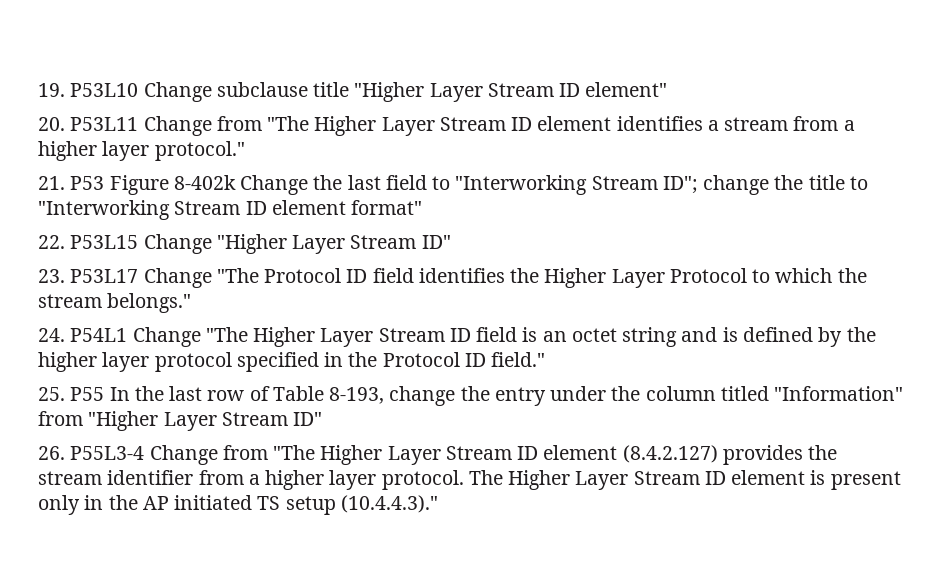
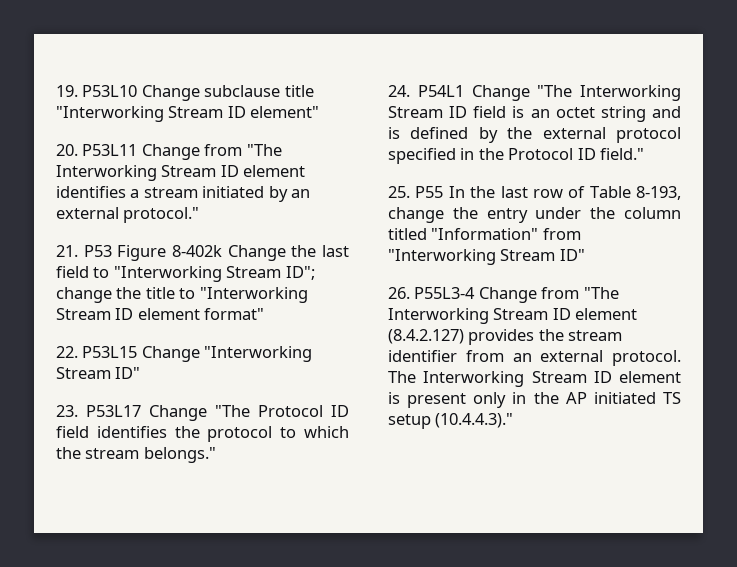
- 19. P53L10 Change subclause title "Higher Layer Stream ID element"
+ 19. P53L10 Change subclause title "Interworking Stream ID element"
- 20. P53L11 Change from "The Higher Layer Stream ID element identifies a stream from a higher layer protocol."
+ 20. P53L11 Change from "The Interworking Stream ID element identifies a stream initiated by an external protocol."
- 22. P53L15 Change "Higher Layer Stream ID"
+ 22. P53L15 Change "Interworking Stream ID"
- 23. P53L17 Change "The Protocol ID field identifies the Higher Layer Protocol to which the stream belongs."
+ 23. P53L17 Change "The Protocol ID field identifies the protocol to which the stream belongs."
- 24. P54L1 Change "The Higher Layer Stream ID field is an octet string and is defined by the higher layer protocol specified in the Protocol ID field."
+ 24. P54L1 Change "The Interworking Stream ID field is an octet string and is defined by the external protocol specified in the Protocol ID field."
- 25. P55 In the last row of Table 8-193, change the entry under the column titled "Information" from "Higher Layer Stream ID"
+ 25. P55 In the last row of Table 8-193, change the entry under the column titled "Information" from "Interworking Stream ID"
- 26. P55L3-4 Change from "The Higher Layer Stream ID element (8.4.2.127) provides the stream identifier from a higher layer protocol. The Higher Layer Stream ID element is present only in the AP initiated TS setup (10.4.4.3)."
+ 26. P55L3-4 Change from "The Interworking Stream ID element (8.4.2.127) provides the stream identifier from an external protocol. The Interworking Stream ID element is present only in the AP initiated TS setup (10.4.4.3)."

